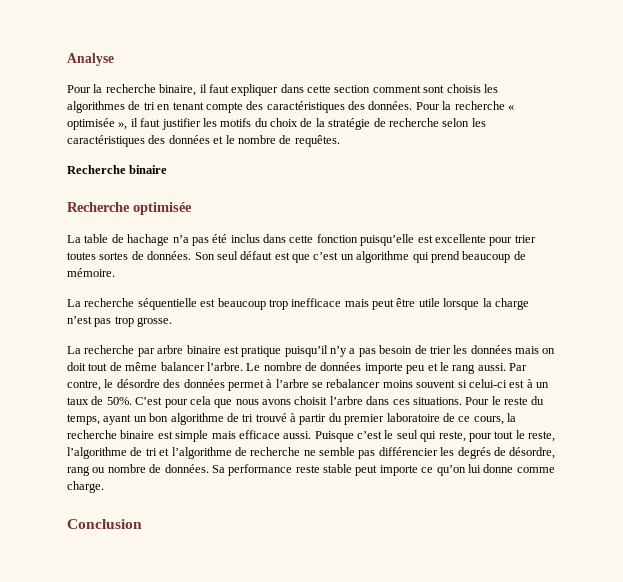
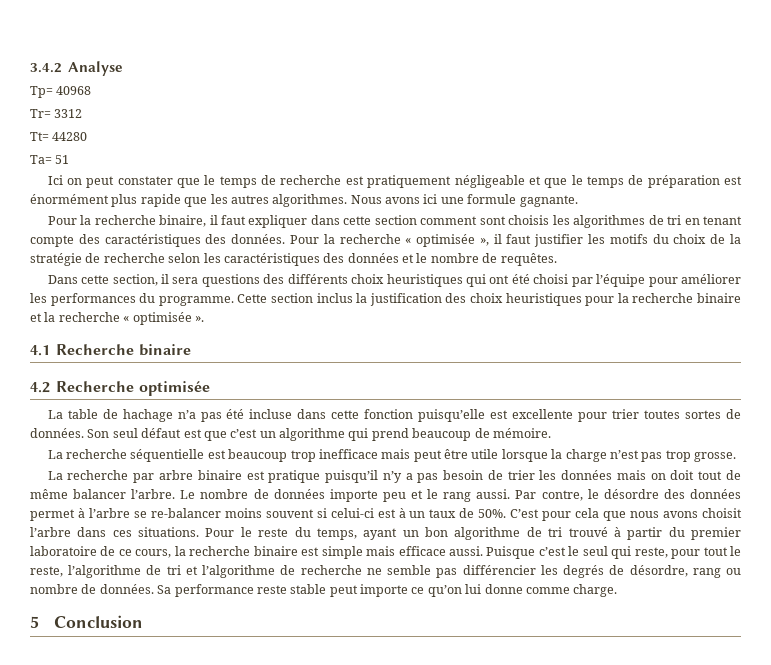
- Analyse
+ 3.4.2 Analyse
+ Tp= 40968
+ Tr= 3312
+ Tt= 44280
+ Ta= 51
+ Ici on peut constater que le temps de recherche est pratiquement négligeable et que le temps de préparation est énormément plus rapide que les autres algorithmes. Nous avons ici une formule gagnante.
- Recherche binaire
+ Dans cette section, il sera questions des différents choix heuristiques qui ont été choisi par l’équipe pour améliorer les performances du programme. Cette section inclus la justification des choix heuristiques pour la recherche binaire et la recherche « optimisée ».
+ 4.1 Recherche binaire
- Recherche optimisée
+ 4.2 Recherche optimisée
- La table de hachage n’a pas été inclus dans cette fonction puisqu’elle est excellente pour trier toutes sortes de données.
+ La table de hachage n’a pas été incluse dans cette fonction puisqu’elle est excellente pour trier toutes sortes de données.
- Par contre, le désordre des données permet à l’arbre se rebalancer moins souvent si celui-ci est à un taux de 50%.
+ Par contre, le désordre des données permet à l’arbre se re-balancer moins souvent si celui-ci est à un taux de 50%.
- Conclusion
+ 5 Conclusion

